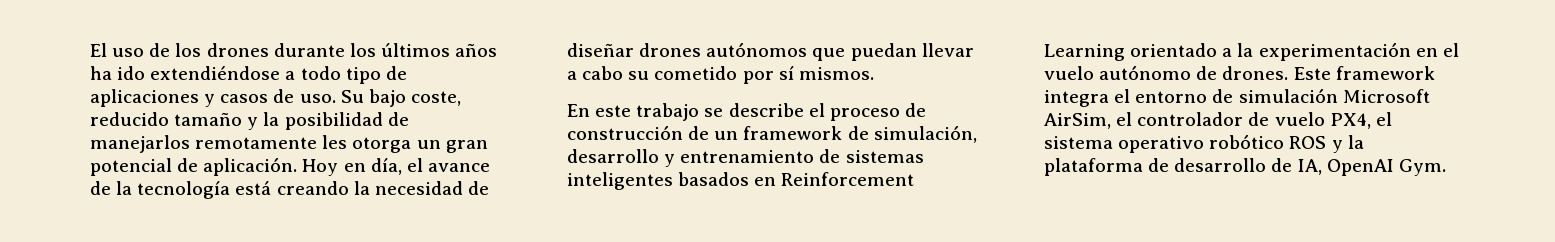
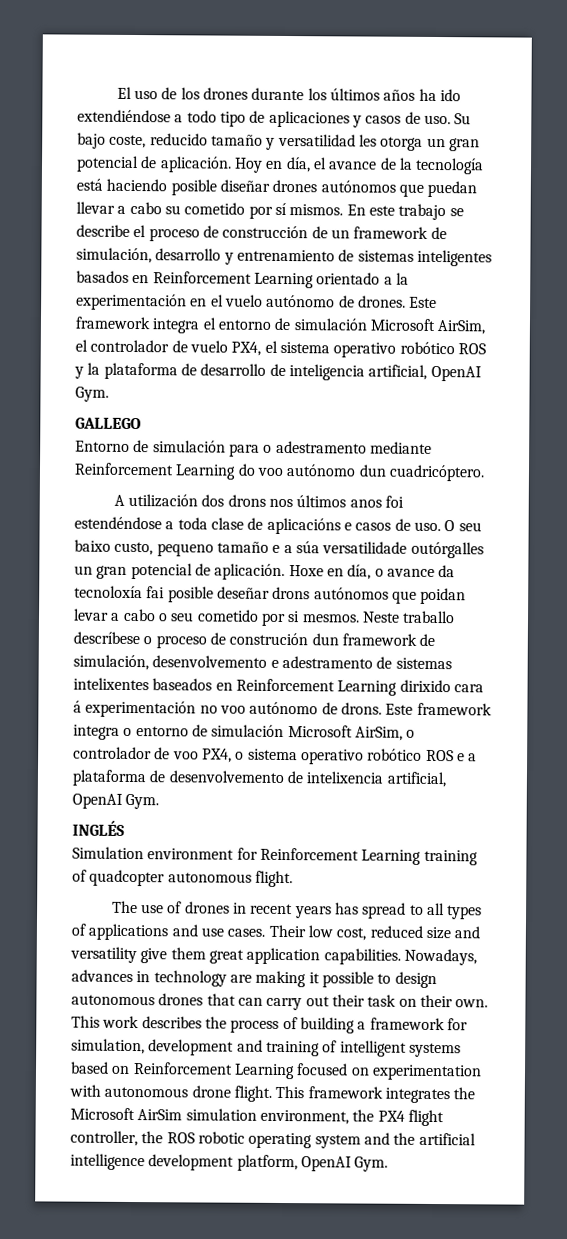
- Su bajo coste, reducido tamaño y la posibilidad de manejarlos remotamente les otorga un gran potencial de aplicación.
+ Su bajo coste, reducido tamaño y versatilidad les otorga un gran potencial de aplicación.
- Hoy en día, el avance de la tecnología está creando la necesidad de diseñar drones autónomos que puedan llevar a cabo su cometido por sí mismos.
- En este trabajo se describe el proceso de construcción de un framework de simulación, desarrollo y entrenamiento de sistemas inteligentes basados en Reinforcement Learning orientado a la experimentación en el vuelo autónomo de drones.
+ Hoy en día, el avance de la tecnología está haciendo posible diseñar drones autónomos que puedan llevar a cabo su cometido por sí mismos. En este trabajo se describe el proceso de construcción de un framework de simulación, desarrollo y entrenamiento de sistemas inteligentes basados en Reinforcement Learning orientado a la experimentación en el vuelo autónomo de drones.
- Este framework integra el entorno de simulación Microsoft AirSim, el controlador de vuelo PX4, el sistema operativo robótico ROS y la plataforma de desarrollo de IA, OpenAI Gym.
+ Este framework integra el entorno de simulación Microsoft AirSim, el controlador de vuelo PX4, el sistema operativo robótico ROS y la plataforma de desarrollo de inteligencia artificial, OpenAI Gym.
+ GALLEGO
+ Entorno de simulación para o adestramento mediante Reinforcement Learning do voo autónomo dun cuadricóptero.
+ A utilización dos drons nos últimos anos foi estendéndose a toda clase de aplicacións e casos de uso. O seu baixo custo, pequeno tamaño e a súa versatilidade outórgalles un gran potencial de aplicación. Hoxe en día, o avance da tecnoloxía fai posible deseñar drons autónomos que poidan levar a cabo o seu cometido por si mesmos. Neste traballo descríbese o proceso de construción dun framework de simulación, desenvolvemento e adestramento de sistemas intelixentes baseados en Reinforcement Learning dirixido cara á experimentación no voo autónomo de drons. Este framework integra o entorno de simulación Microsoft AirSim, o controlador de voo PX4, o sistema operativo robótico ROS e a plataforma de desenvolvemento de intelixencia artificial, OpenAI Gym.
+ INGLÉS
+ Simulation environment for Reinforcement Learning training of quadcopter autonomous flight.
+ The use of drones in recent years has spread to all types of applications and use cases. Their low cost, reduced size and versatility give them great application capabilities. Nowadays, advances in technology are making it possible to design autonomous drones that can carry out their task on their own. This work describes the process of building a framework for simulation, development and training of intelligent systems based on Reinforcement Learning focused on experimentation with autonomous drone flight. This framework integrates the Microsoft AirSim simulation environment, the PX4 flight controller, the ROS robotic operating system and the artificial intelligence development platform, OpenAI Gym.

